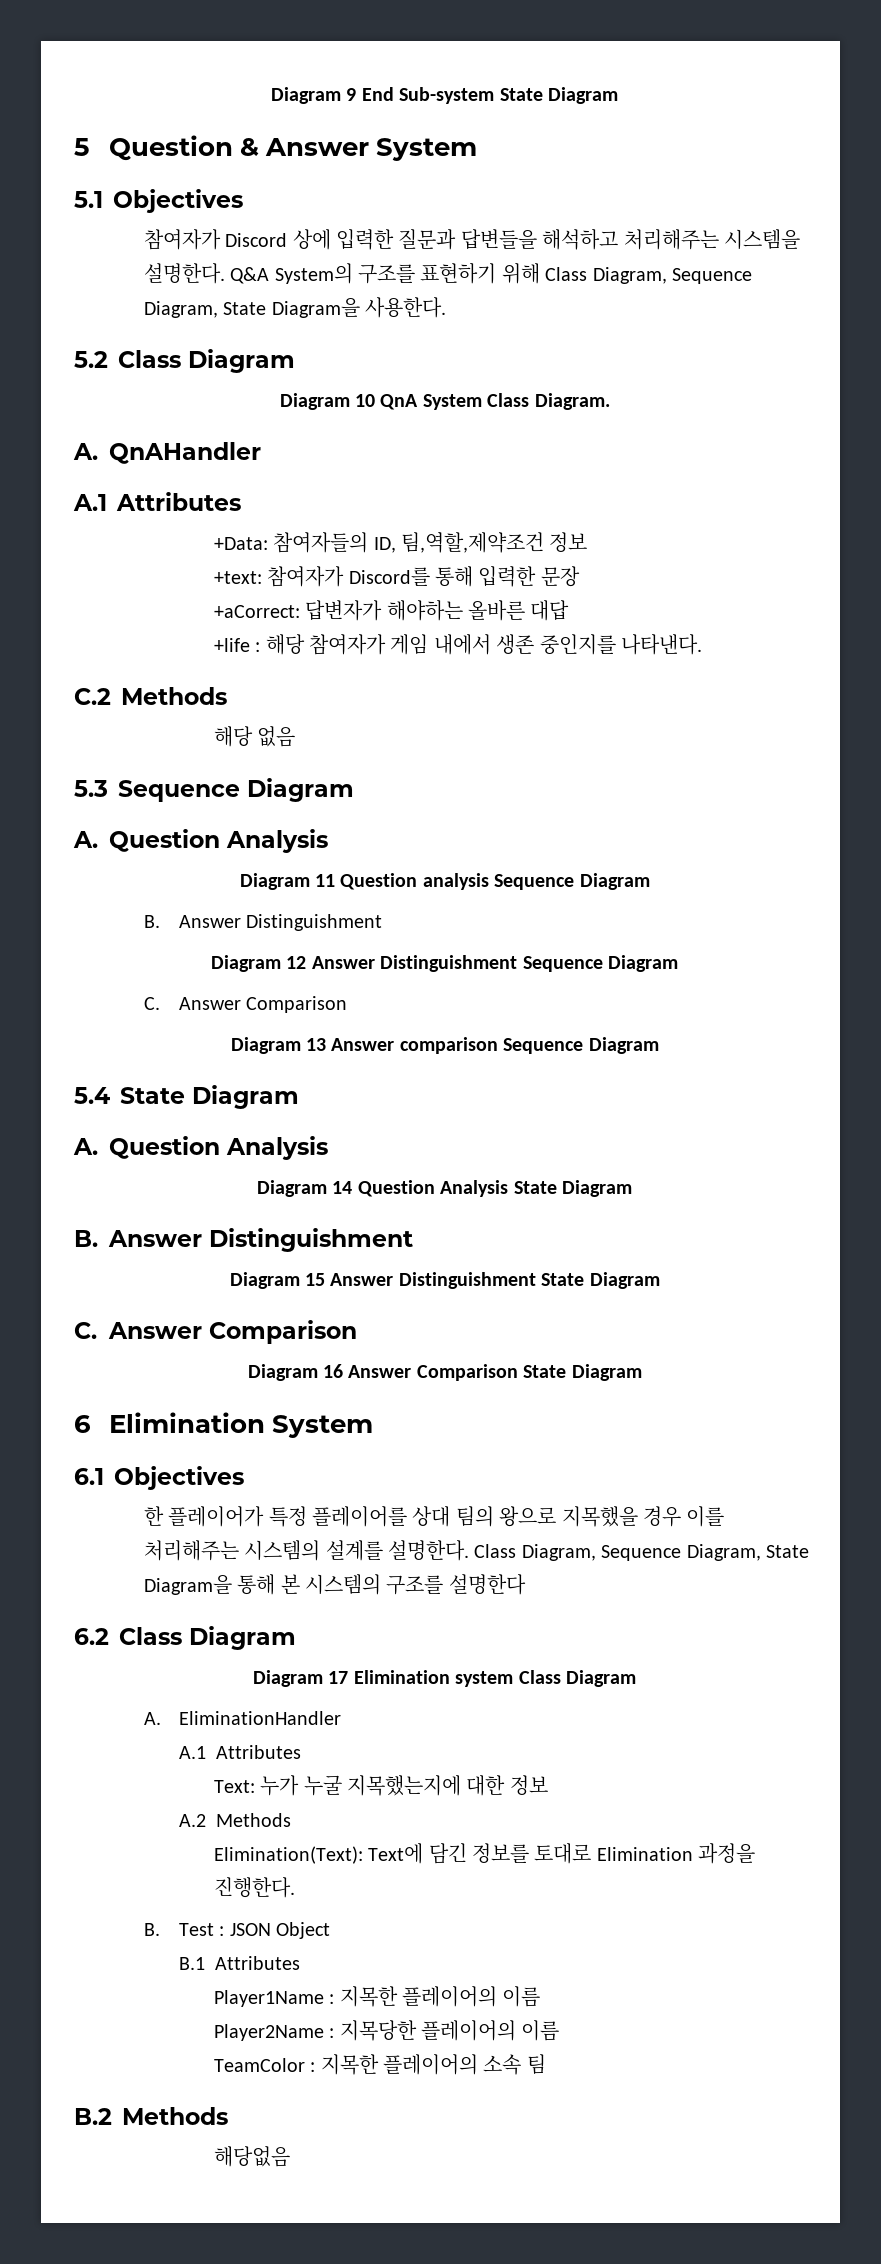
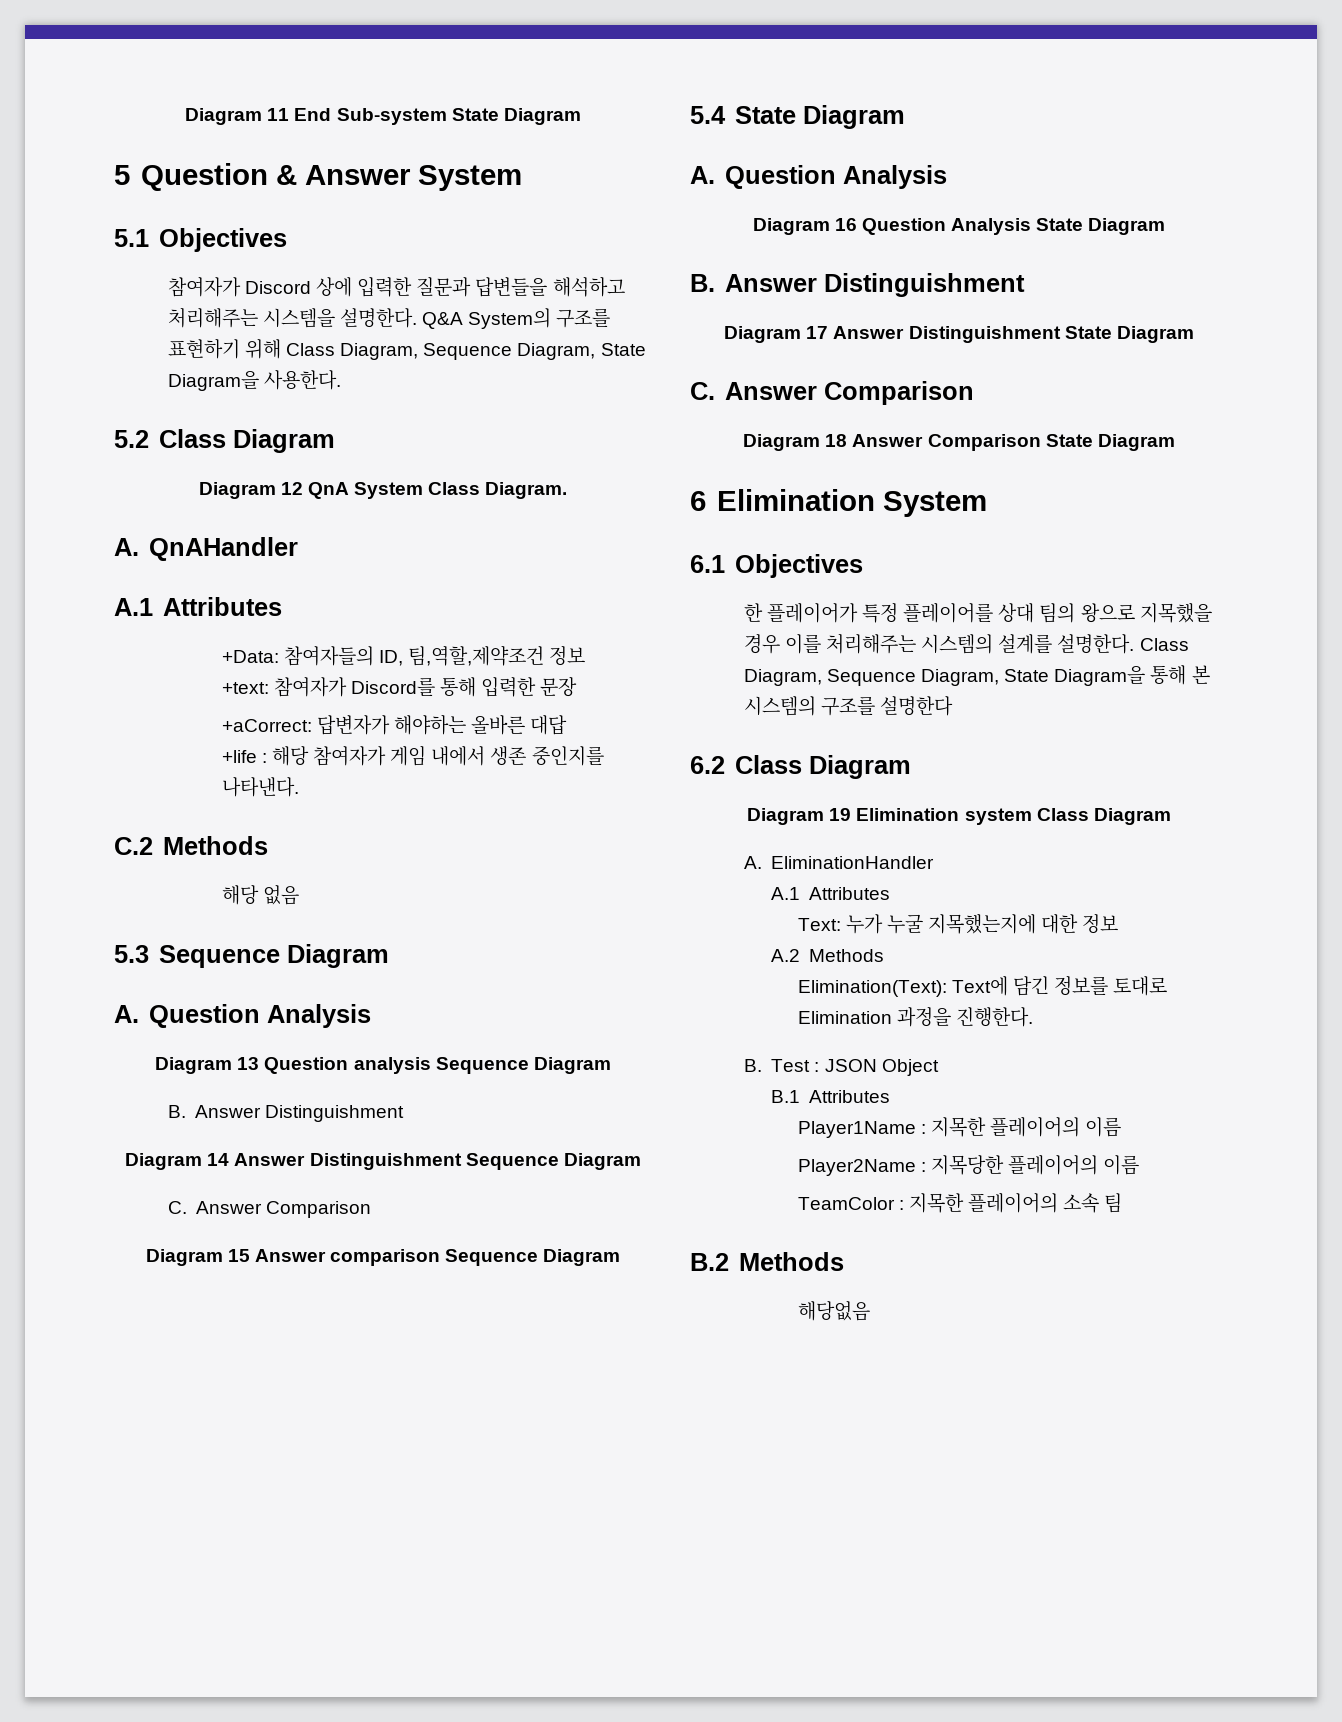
- Diagram 9 End Sub-system State Diagram
+ Diagram 11 End Sub-system State Diagram
- Diagram 10 QnA System Class Diagram.
+ Diagram 12 QnA System Class Diagram.
- Diagram 11 Question analysis Sequence Diagram
+ Diagram 13 Question analysis Sequence Diagram
- Diagram 12 Answer Distinguishment Sequence Diagram
+ Diagram 14 Answer Distinguishment Sequence Diagram
- Diagram 13 Answer comparison Sequence Diagram
+ Diagram 15 Answer comparison Sequence Diagram
- Diagram 14 Question Analysis State Diagram
+ Diagram 16 Question Analysis State Diagram
- Diagram 15 Answer Distinguishment State Diagram
+ Diagram 17 Answer Distinguishment State Diagram
- Diagram 16 Answer Comparison State Diagram
+ Diagram 18 Answer Comparison State Diagram
- Diagram 17 Elimination system Class Diagram
+ Diagram 19 Elimination system Class Diagram

